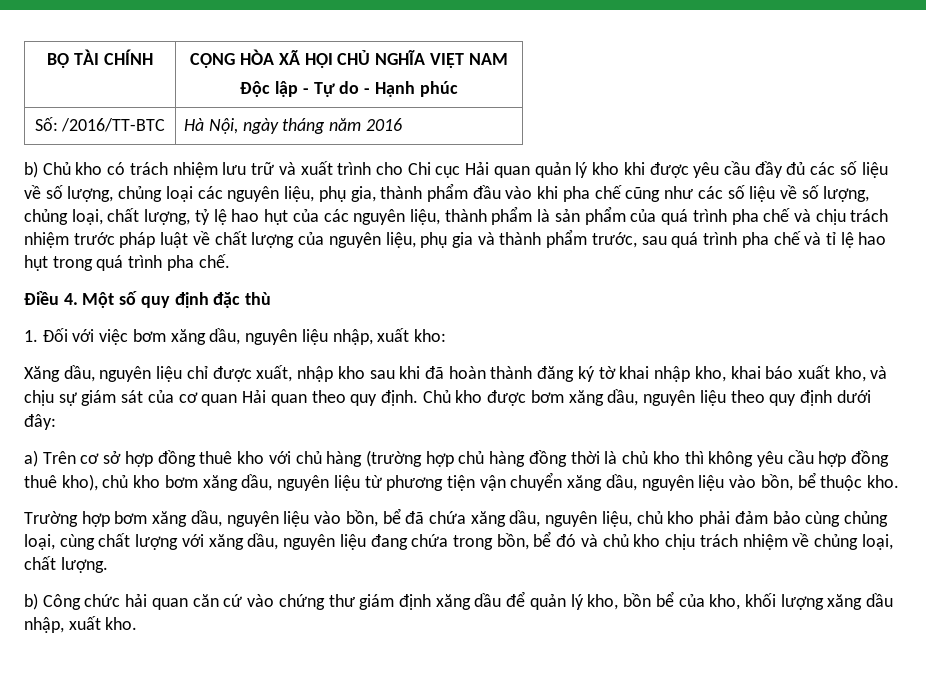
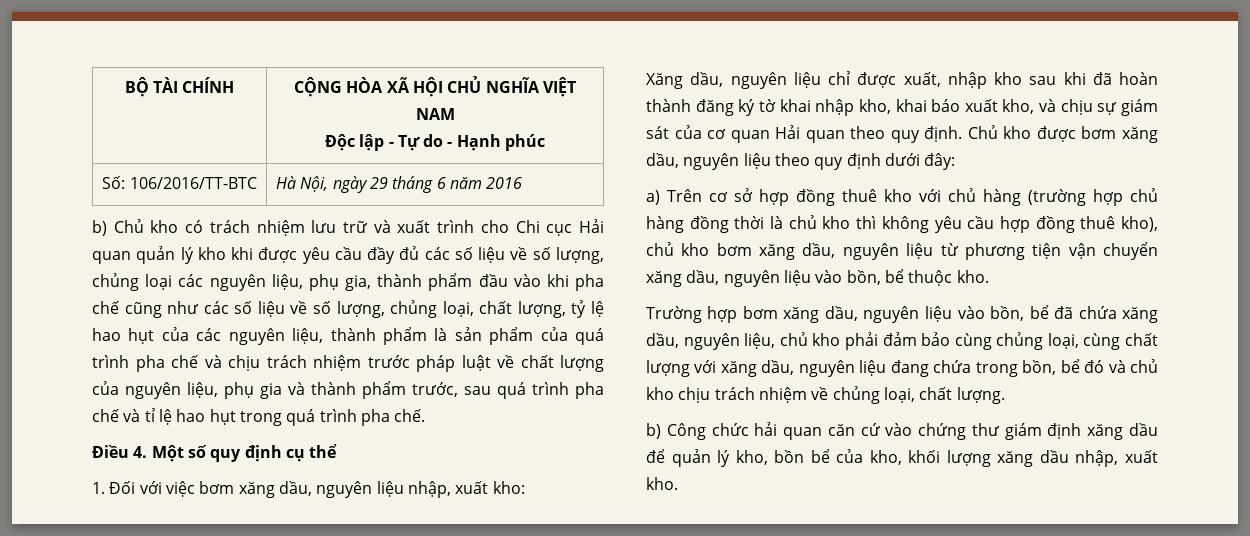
- Số: /2016/TT-BTC | Hà Nội, ngày tháng năm 2016
+ Số: 106/2016/TT-BTC | Hà Nội, ngày 29 tháng 6 năm 2016
- Điều 4. Một số quy định đặc thù
+ Điều 4. Một số quy định cụ thể

